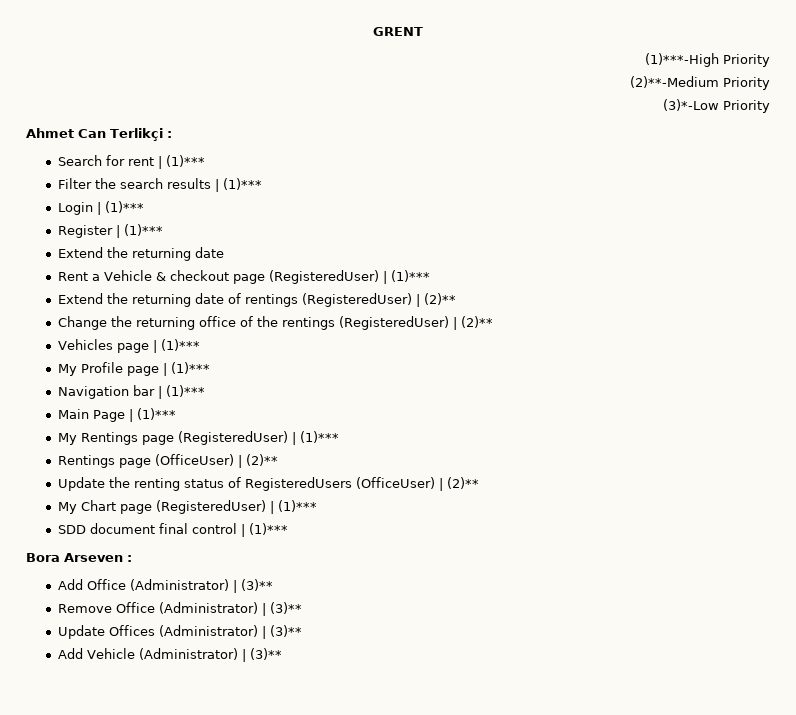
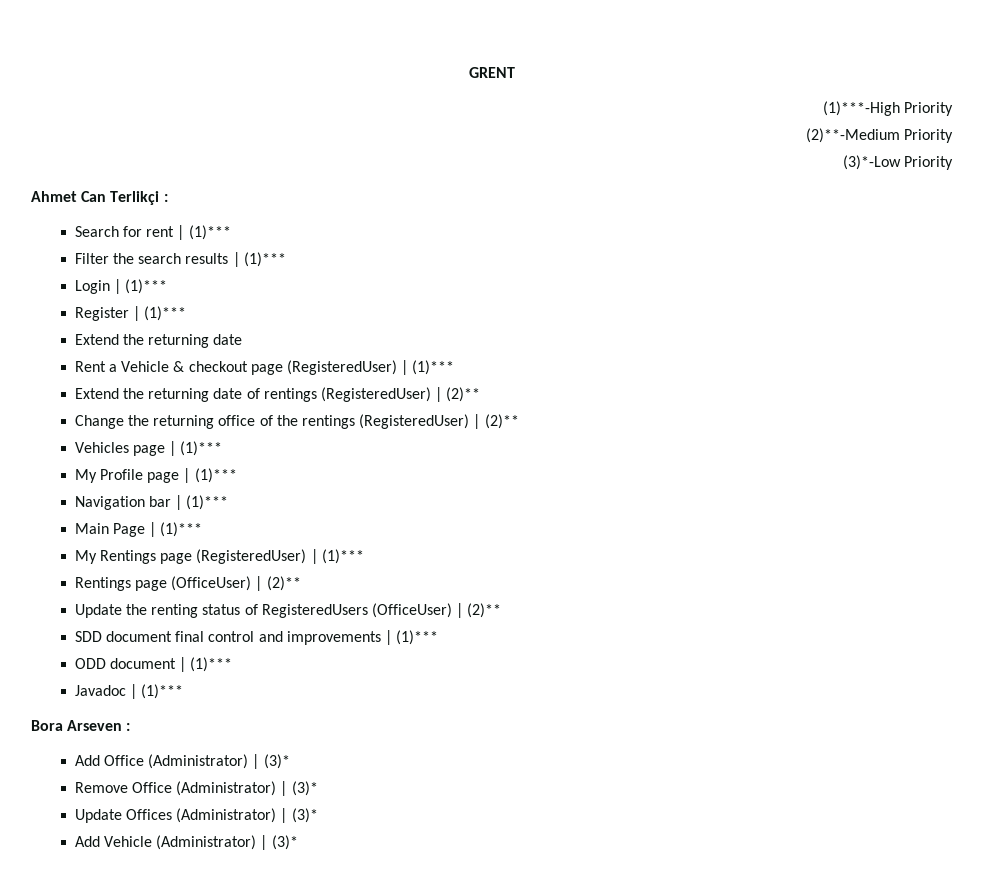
- My Chart page (RegisteredUser) | (1)***
- SDD document final control | (1)***
+ SDD document final control and improvements | (1)***
+ ODD document | (1)***
+ Javadoc | (1)***
- Add Office (Administrator) | (3)**
+ Add Office (Administrator) | (3)*
- Remove Office (Administrator) | (3)**
+ Remove Office (Administrator) | (3)*
- Update Offices (Administrator) | (3)**
+ Update Offices (Administrator) | (3)*
- Add Vehicle (Administrator) | (3)**
+ Add Vehicle (Administrator) | (3)*

